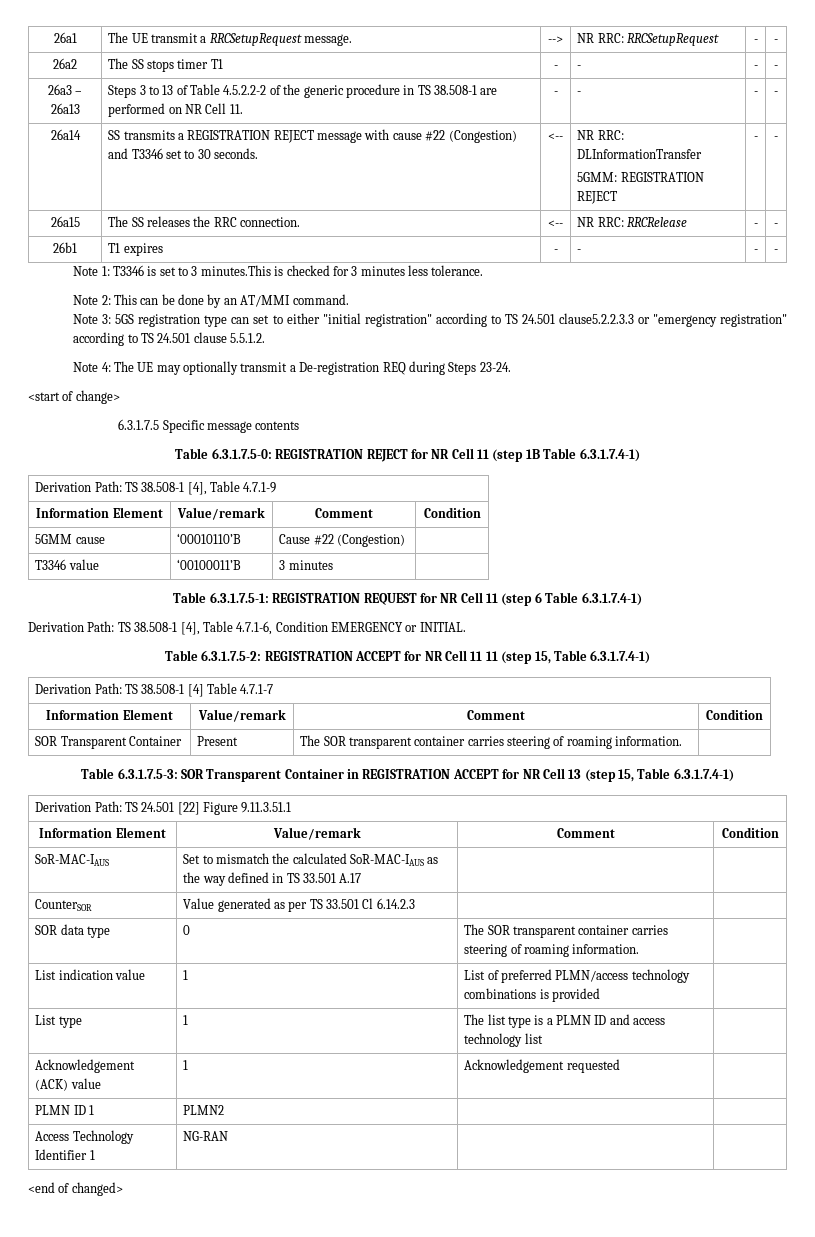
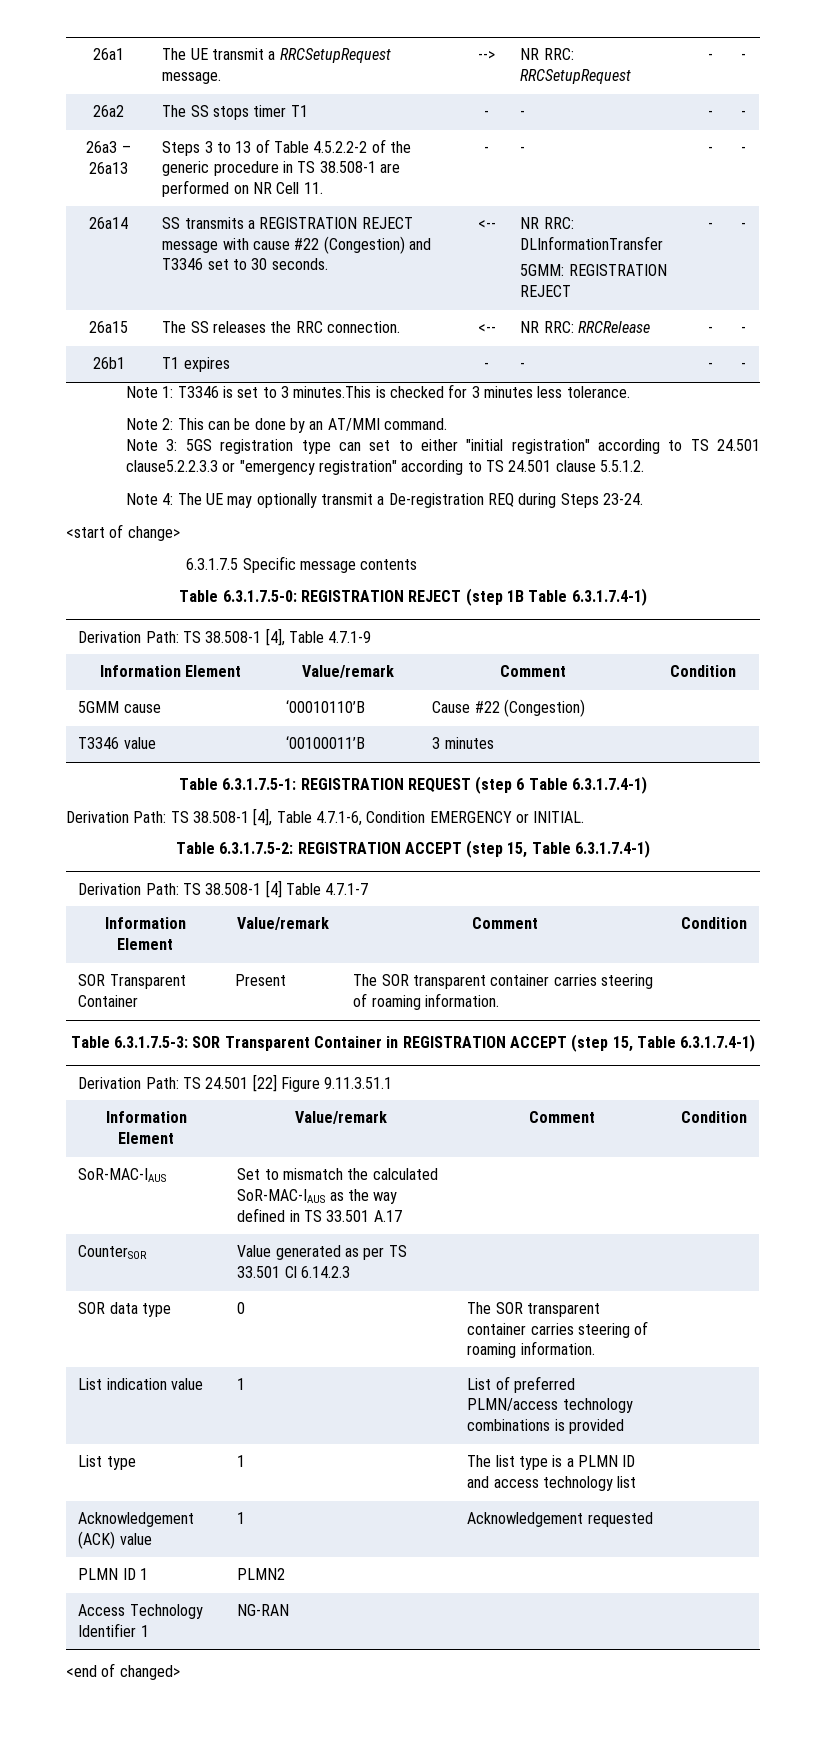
- Table 6.3.1.7.5-0: REGISTRATION REJECT for NR Cell 11 (step 1B Table 6.3.1.7.4-1)
+ Table 6.3.1.7.5-0: REGISTRATION REJECT (step 1B Table 6.3.1.7.4-1)
- Table 6.3.1.7.5-1: REGISTRATION REQUEST for NR Cell 11 (step 6 Table 6.3.1.7.4-1)
+ Table 6.3.1.7.5-1: REGISTRATION REQUEST (step 6 Table 6.3.1.7.4-1)
- Table 6.3.1.7.5-2: REGISTRATION ACCEPT for NR Cell 11 11 (step 15, Table 6.3.1.7.4-1)
+ Table 6.3.1.7.5-2: REGISTRATION ACCEPT (step 15, Table 6.3.1.7.4-1)
- Table 6.3.1.7.5-3: SOR Transparent Container in REGISTRATION ACCEPT for NR Cell 13 (step 15, Table 6.3.1.7.4-1)
+ Table 6.3.1.7.5-3: SOR Transparent Container in REGISTRATION ACCEPT (step 15, Table 6.3.1.7.4-1)

